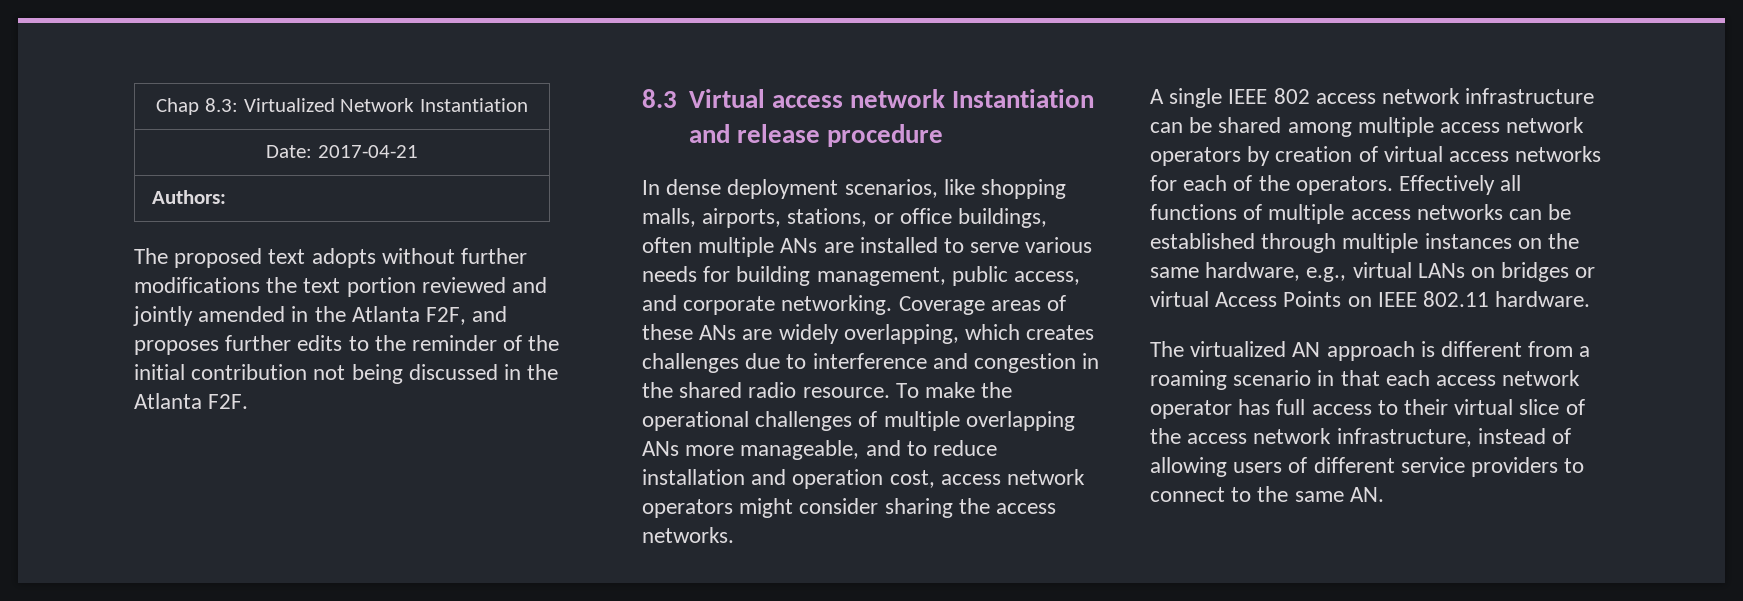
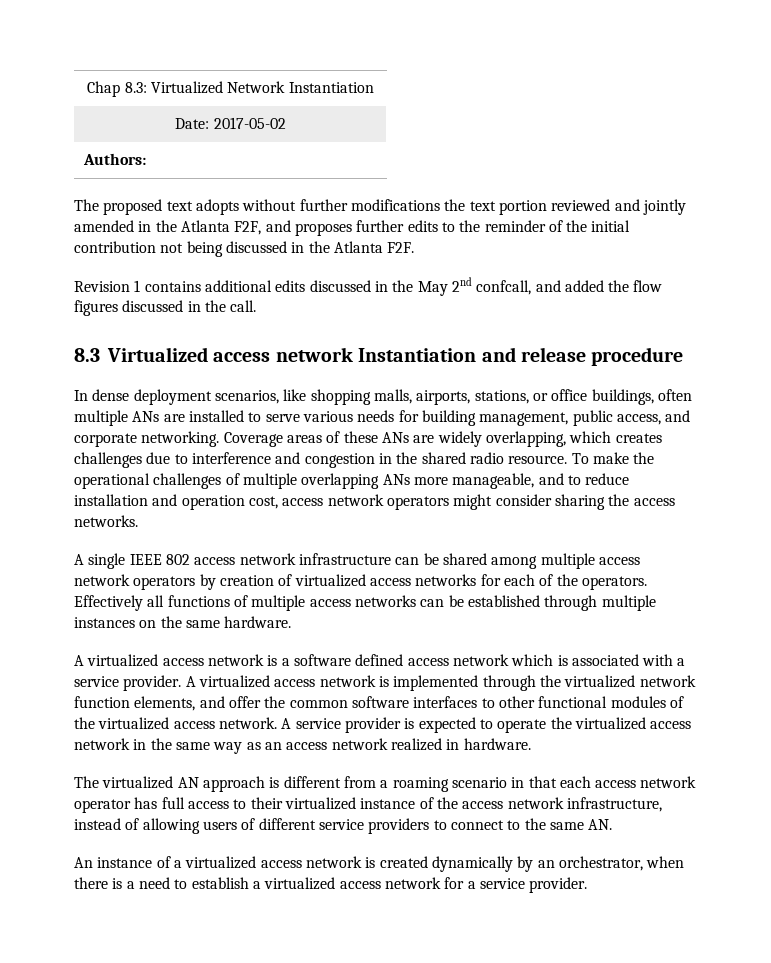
- Date: 2017-04-21
+ Date: 2017-05-02
+ Revision 1 contains additional edits discussed in the May 2nd confcall, and added the flow figures discussed in the call.
- 8.3 Virtual access network Instantiation and release procedure
+ 8.3 Virtualized access network Instantiation and release procedure
- A single IEEE 802 access network infrastructure can be shared among multiple access network operators by creation of virtual access networks for each of the operators.
+ A single IEEE 802 access network infrastructure can be shared among multiple access network operators by creation of virtualized access networks for each of the operators.
- Effectively all functions of multiple access networks can be established through multiple instances on the same hardware, e.g., virtual LANs on bridges or virtual Access Points on IEEE 802.11 hardware.
+ Effectively all functions of multiple access networks can be established through multiple instances on the same hardware.
+ A virtualized access network is a software defined access network which is associated with a service provider. A virtualized access network is implemented through the virtualized network function elements, and offer the common software interfaces to other functional modules of the virtualized access network. A service provider is expected to operate the virtualized access network in the same way as an access network realized in hardware.
- The virtualized AN approach is different from a roaming scenario in that each access network operator has full access to their virtual slice of the access network infrastructure, instead of allowing users of different service providers to connect to the same AN.
+ The virtualized AN approach is different from a roaming scenario in that each access network operator has full access to their virtualized instance of the access network infrastructure, instead of allowing users of different service providers to connect to the same AN.
+ An instance of a virtualized access network is created dynamically by an orchestrator, when there is a need to establish a virtualized access network for a service provider.

